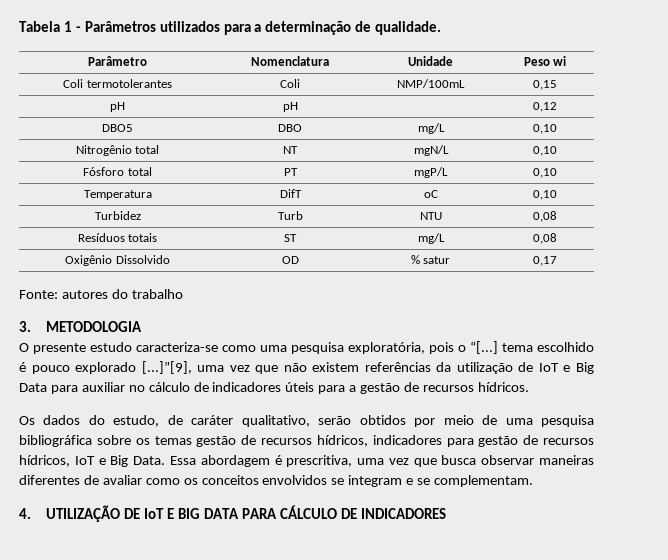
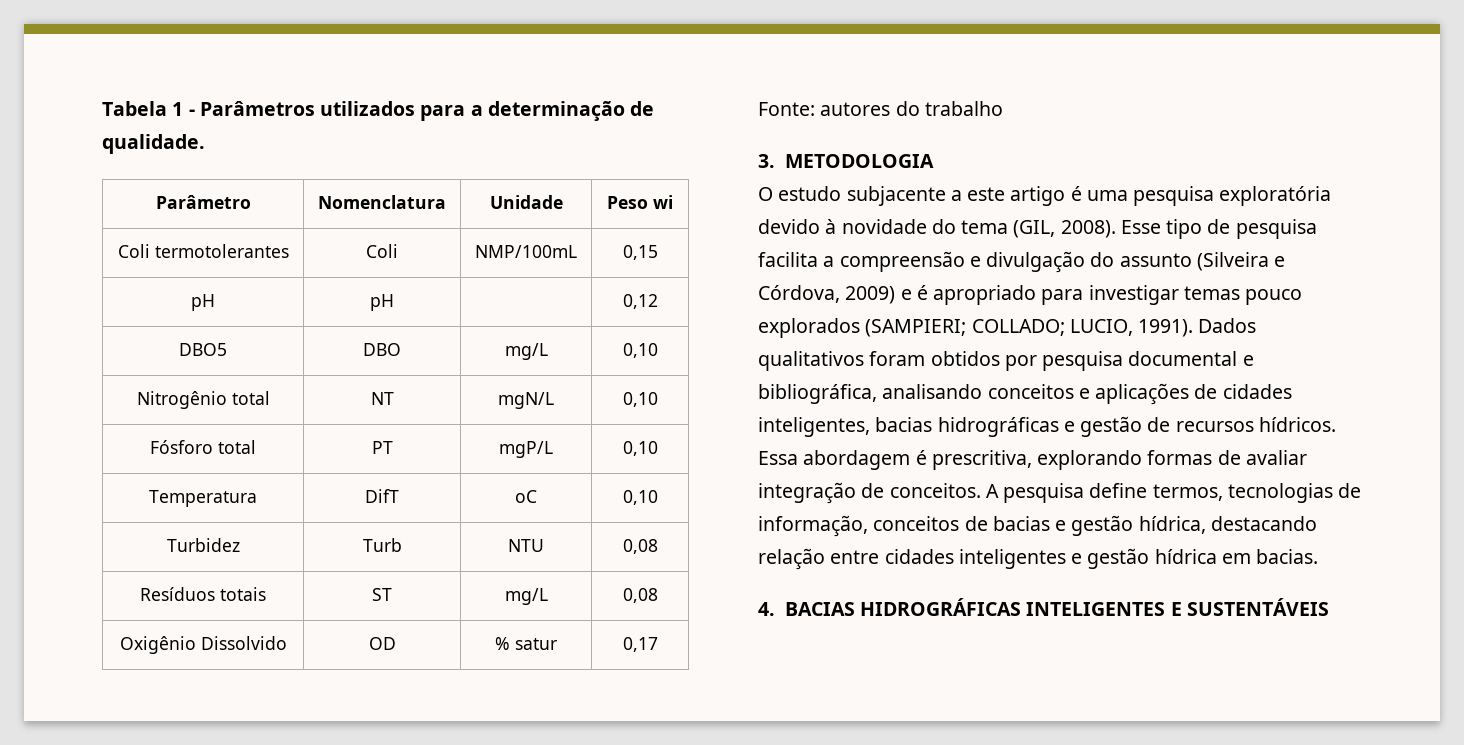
- O presente estudo caracteriza-se como uma pesquisa exploratória, pois o “[...] tema escolhido é pouco explorado [...]”[9], uma vez que não existem referências da utilização de IoT e Big Data para auxiliar no cálculo de indicadores úteis para a gestão de recursos hídricos.
- Os dados do estudo, de caráter qualitativo, serão obtidos por meio de uma pesquisa bibliográfica sobre os temas gestão de recursos hídricos, indicadores para gestão de recursos hídricos, IoT e Big Data. Essa abordagem é prescritiva, uma vez que busca observar maneiras diferentes de avaliar como os conceitos envolvidos se integram e se complementam.
- 4. UTILIZAÇÃO DE IoT E BIG DATA PARA CÁLCULO DE INDICADORES
+ O estudo subjacente a este artigo é uma pesquisa exploratória devido à novidade do tema (GIL, 2008). Esse tipo de pesquisa facilita a compreensão e divulgação do assunto (Silveira e Córdova, 2009) e é apropriado para investigar temas pouco explorados (SAMPIERI; COLLADO; LUCIO, 1991). Dados qualitativos foram obtidos por pesquisa documental e bibliográfica, analisando conceitos e aplicações de cidades inteligentes, bacias hidrográficas e gestão de recursos hídricos. Essa abordagem é prescritiva, explorando formas de avaliar integração de conceitos. A pesquisa define termos, tecnologias de informação, conceitos de bacias e gestão hídrica, destacando relação entre cidades inteligentes e gestão hídrica em bacias.
+ 4. BACIAS HIDROGRÁFICAS INTELIGENTES E SUSTENTÁVEIS

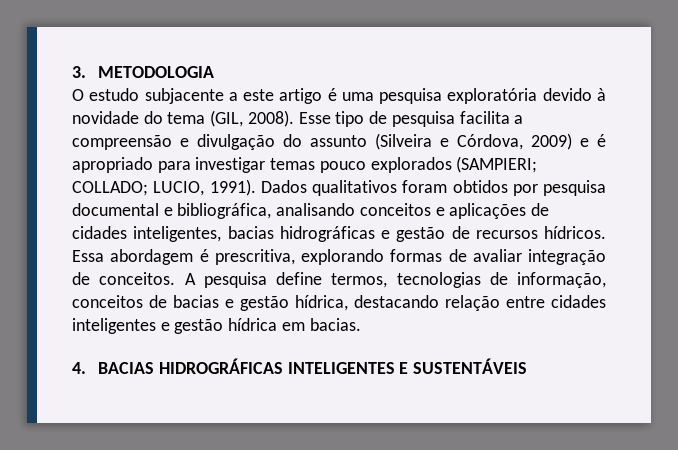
- Tabela 1 - Parâmetros utilizados para a determinação de qualidade.
- Parâmetro | Nomenclatura | Unidade | Peso wi
- Coli termotolerantes | Coli | NMP/100mL | 0,15
- pH | pH | | 0,12
- DBO5 | DBO | mg/L | 0,10
- Nitrogênio total | NT | mgN/L | 0,10
- Fósforo total | PT | mgP/L | 0,10
- Temperatura | DifT | oC | 0,10
- Turbidez | Turb | NTU | 0,08
- Resíduos totais | ST | mg/L | 0,08
- Oxigênio Dissolvido | OD | % satur | 0,17
- Fonte: autores do trabalho

